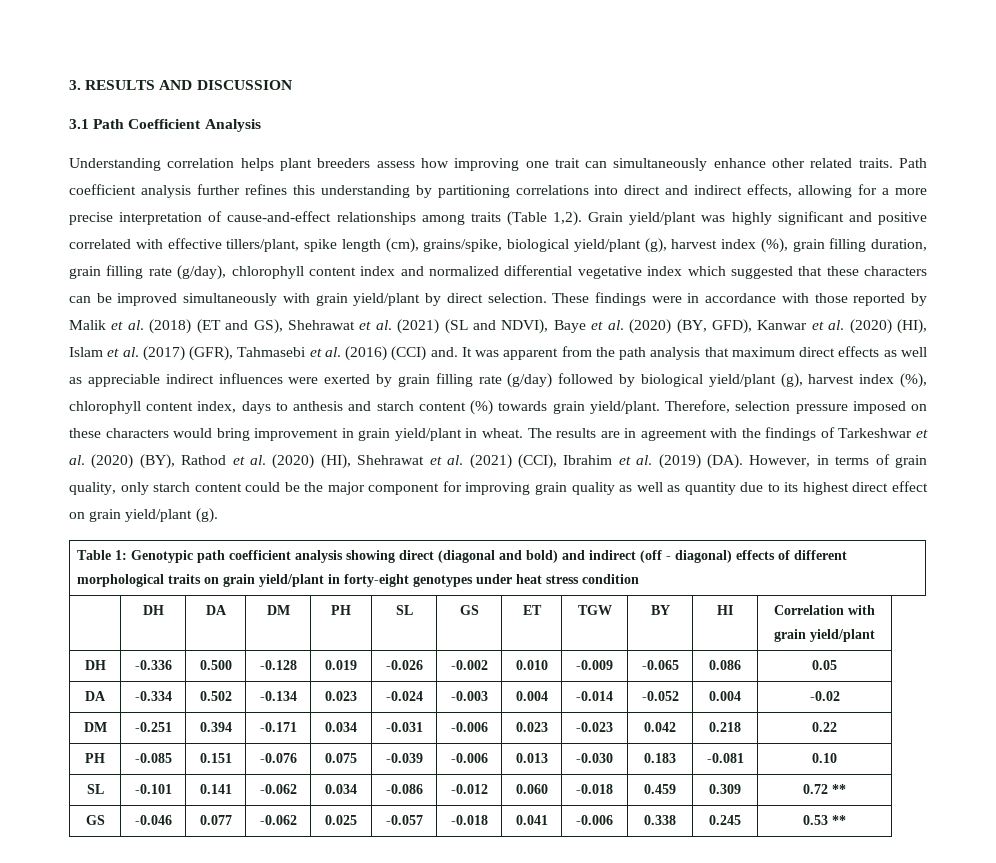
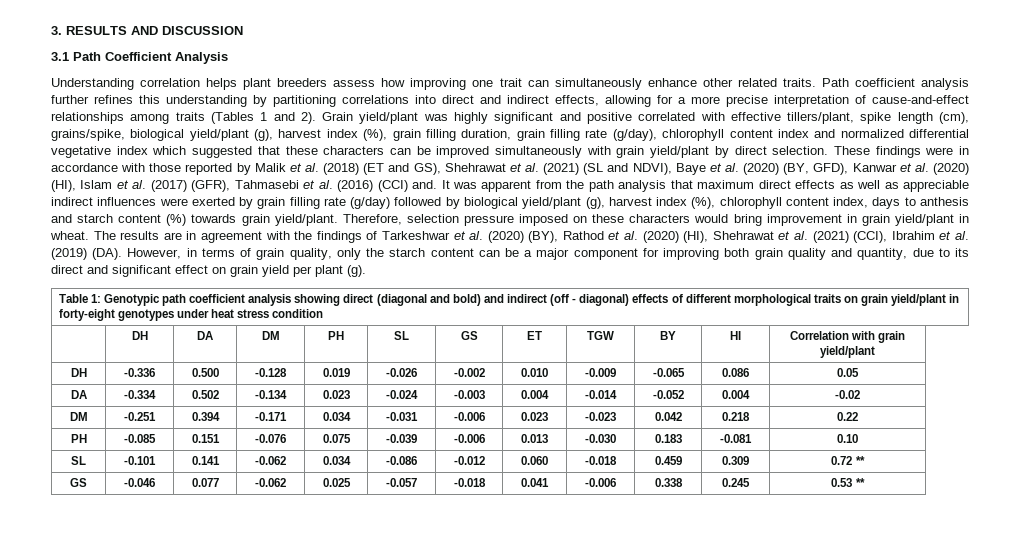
- Path coefficient analysis further refines this understanding by partitioning correlations into direct and indirect effects, allowing for a more precise interpretation of cause-and-effect relationships among traits (Table 1,2).
+ Path coefficient analysis further refines this understanding by partitioning correlations into direct and indirect effects, allowing for a more precise interpretation of cause-and-effect relationships among traits (Tables 1 and 2).
- The results are in agreement with the findings of Tarkeshwar et al. (2020) (BY), Rathod et al. (2020) (HI), Shehrawat et al. (2021) (CCI), Ibrahim et al. (2019) (DA). However, in terms of grain quality, only starch content could be the major component for improving grain quality as well as quantity due to its highest direct effect on grain yield/plant (g).
+ The results are in agreement with the findings of Tarkeshwar et al. (2020) (BY), Rathod et al. (2020) (HI), Shehrawat et al. (2021) (CCI), Ibrahim et al. (2019) (DA). However, in terms of grain quality, only the starch content can be a major component for improving both grain quality and quantity, due to its direct and significant effect on grain yield per plant (g).

